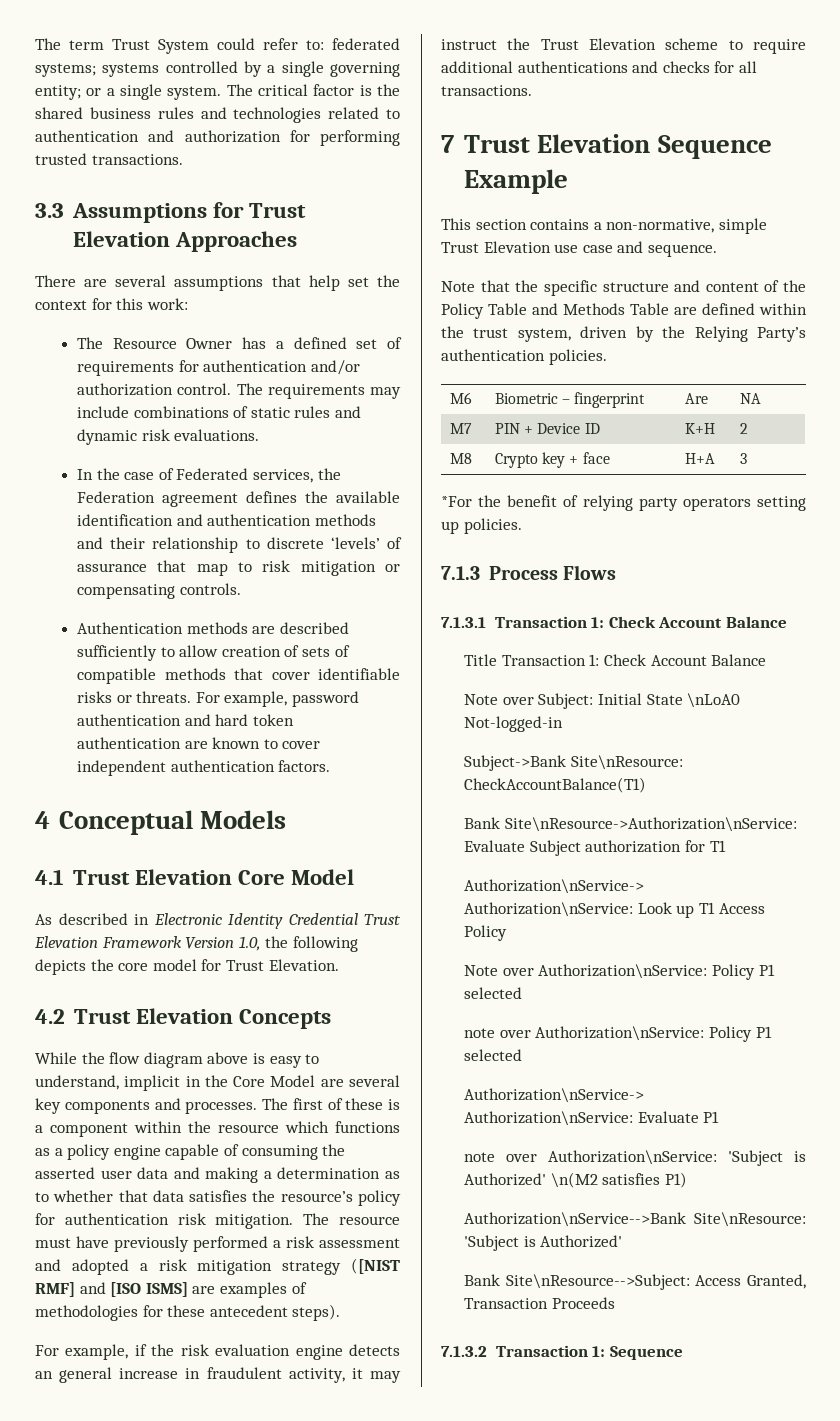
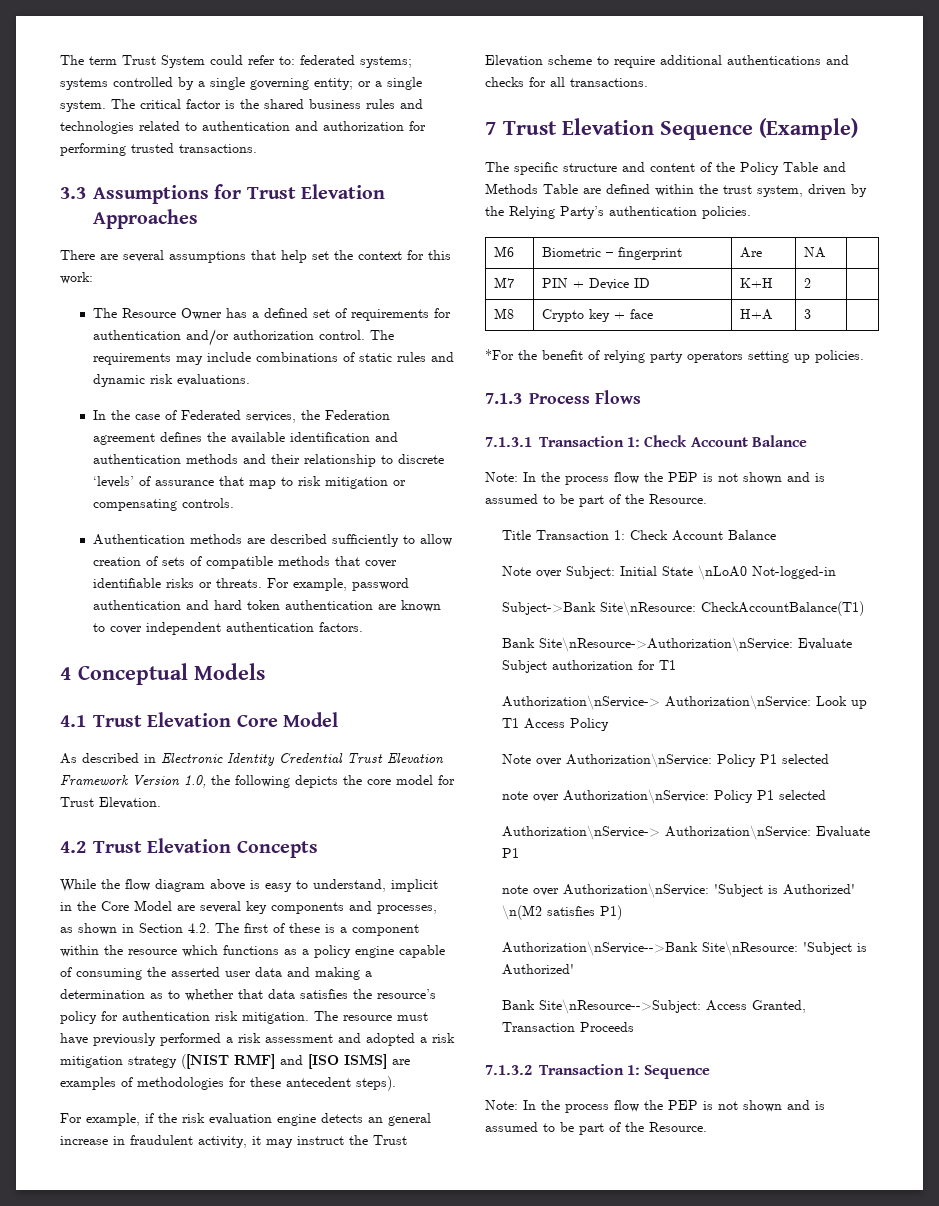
- While the flow diagram above is easy to understand, implicit in the Core Model are several key components and processes. The first of these is a component within the resource which functions as a policy engine capable of consuming the asserted user data and making a determination as to whether that data satisfies the resource’s policy for authentication risk mitigation.
+ While the flow diagram above is easy to understand, implicit in the Core Model are several key components and processes, as shown in Section 4.2. The first of these is a component within the resource which functions as a policy engine capable of consuming the asserted user data and making a determination as to whether that data satisfies the resource’s policy for authentication risk mitigation.
- 7 Trust Elevation Sequence Example
- This section contains a non-normative, simple Trust Elevation use case and sequence.
- Note that the specific structure and content of the Policy Table and Methods Table are defined within the trust system, driven by the Relying Party’s authentication policies.
+ 7 Trust Elevation Sequence (Example)
+ The specific structure and content of the Policy Table and Methods Table are defined within the trust system, driven by the Relying Party’s authentication policies.
  7.1.3.1 Transaction 1: Check Account Balance
+ Note: In the process flow the PEP is not shown and is assumed to be part of the Resource.
  7.1.3.2 Transaction 1: Sequence
+ Note: In the process flow the PEP is not shown and is assumed to be part of the Resource.

